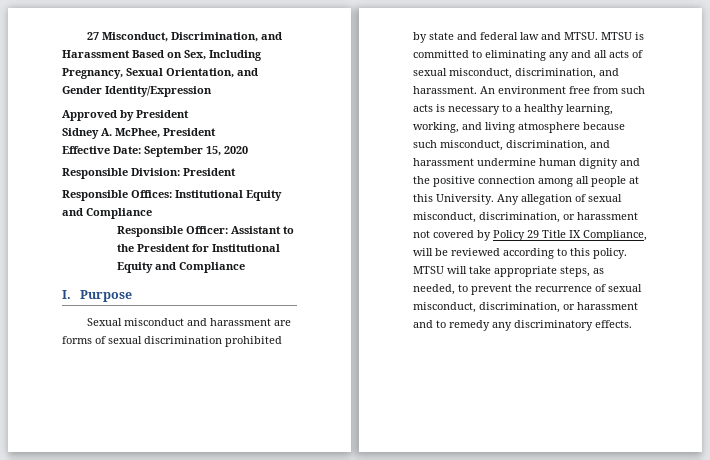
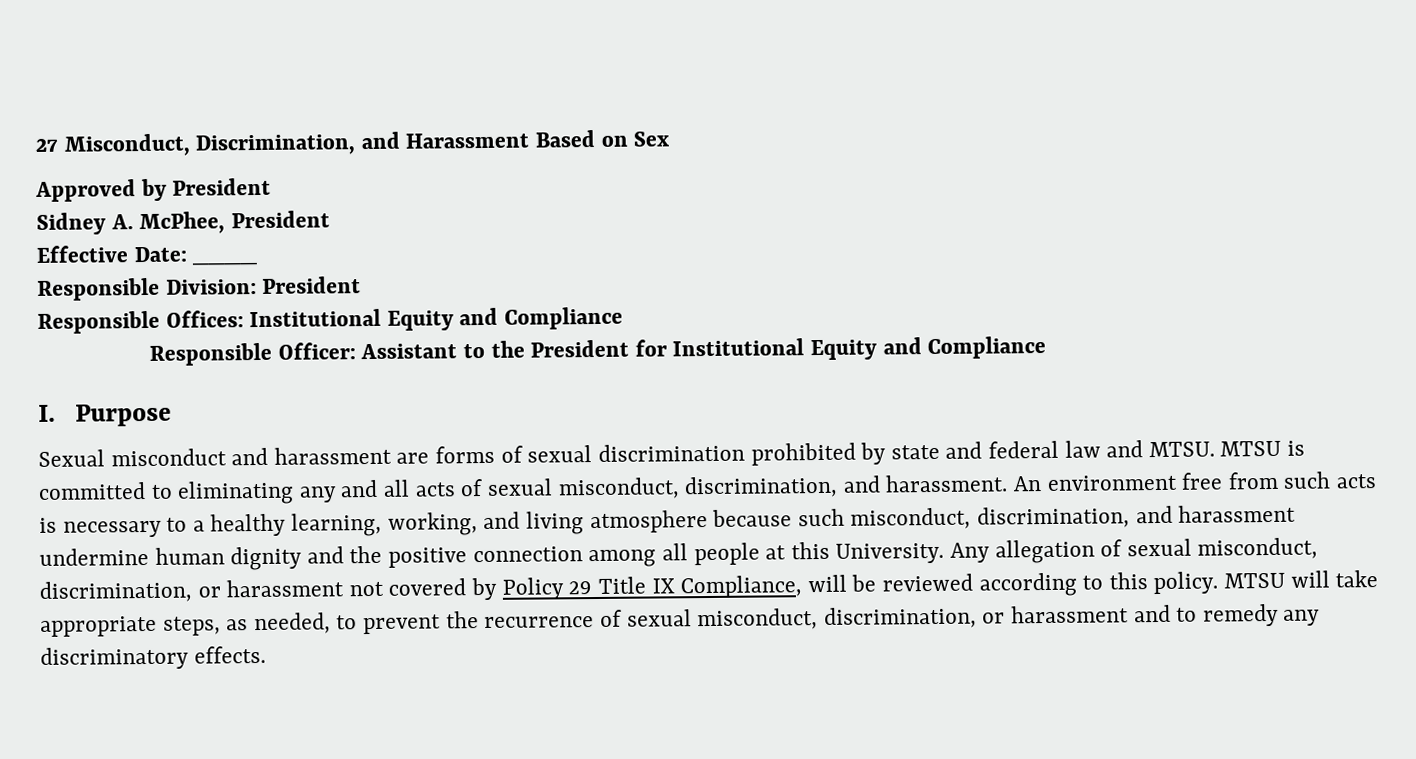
- 27 Misconduct, Discrimination, and Harassment Based on Sex, Including Pregnancy, Sexual Orientation, and Gender Identity/Expression
+ 27 Misconduct, Discrimination, and Harassment Based on Sex
- Effective Date: September 15, 2020
+ Effective Date: ____

